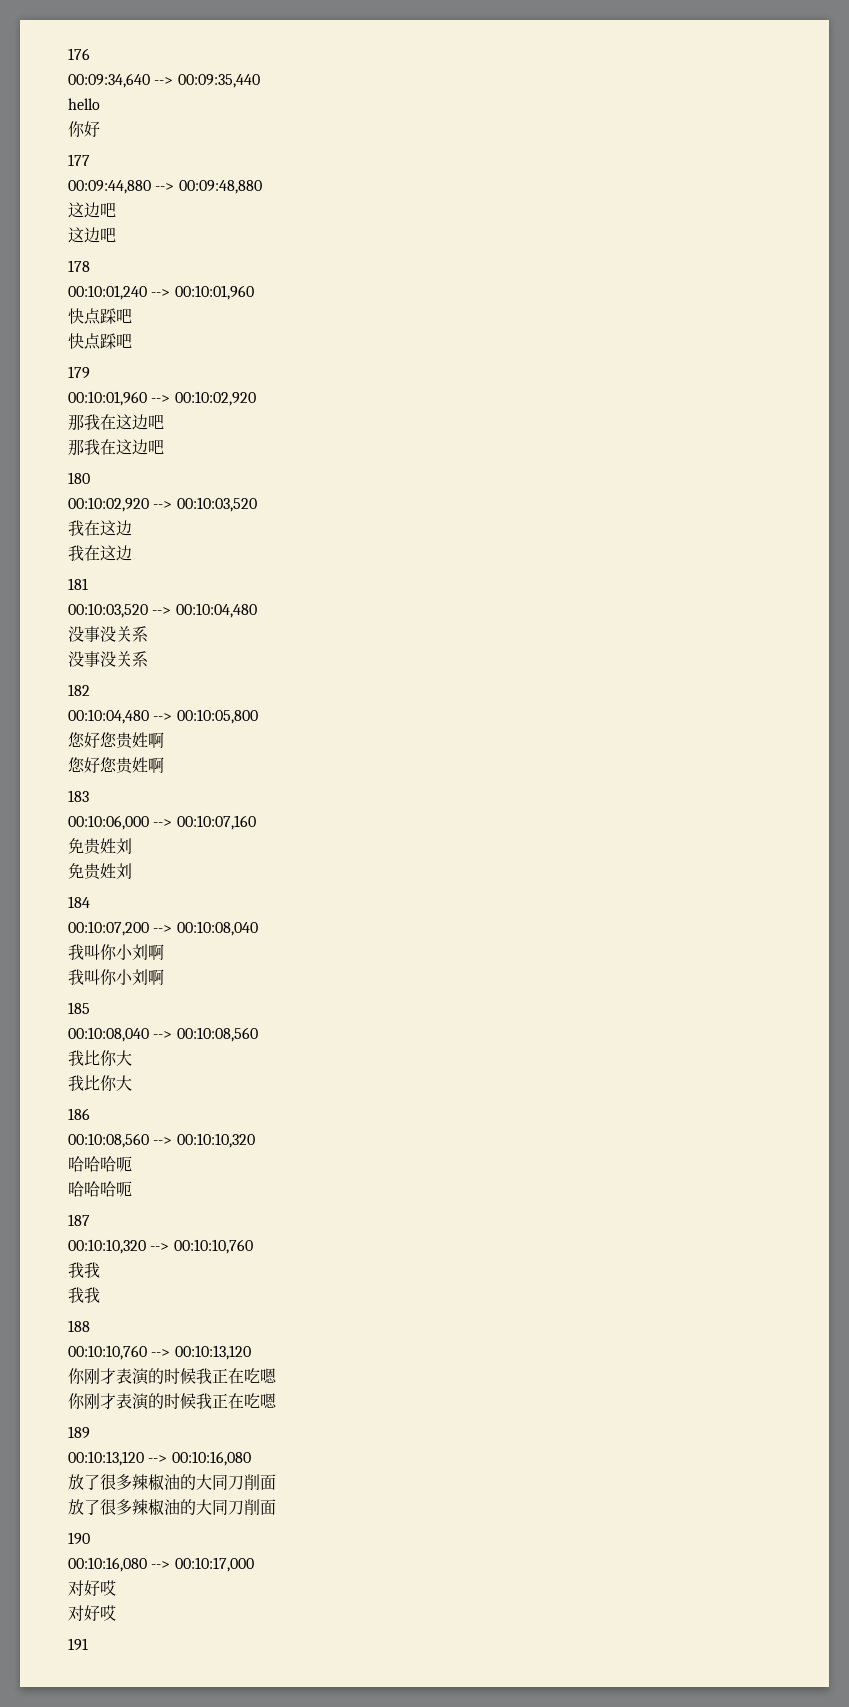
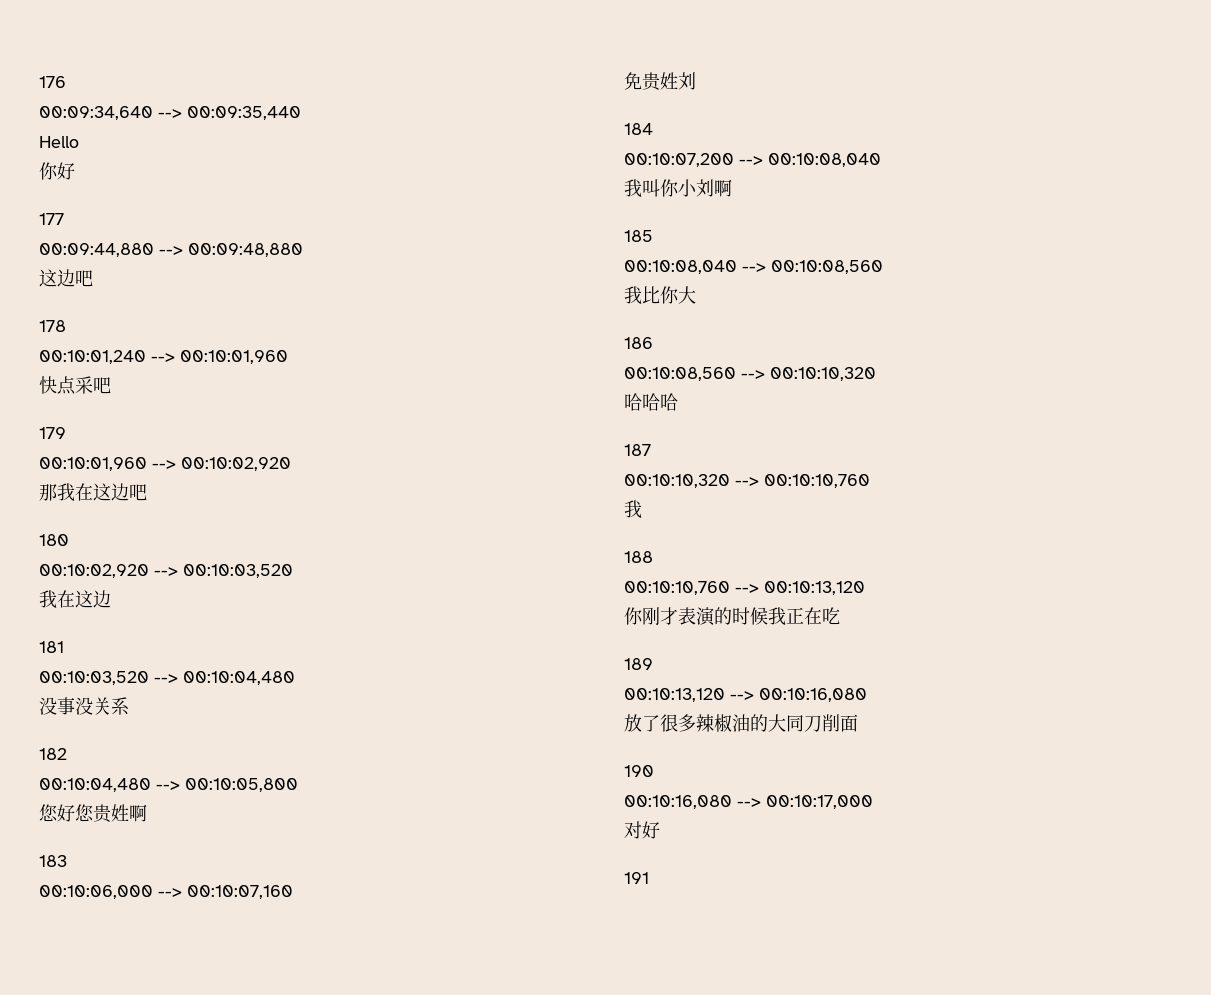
- hello
+ Hello
  00:09:44,880 --> 00:09:48,880
- 这边吧
  00:10:01,240 --> 00:10:01,960
- 快点踩吧
- 快点踩吧
+ 快点采吧
  00:10:01,960 --> 00:10:02,920
- 那我在这边吧
  00:10:02,920 --> 00:10:03,520
- 我在这边
  00:10:03,520 --> 00:10:04,480
- 没事没关系
  00:10:04,480 --> 00:10:05,800
- 您好您贵姓啊
  00:10:06,000 --> 00:10:07,160
- 免贵姓刘
  00:10:07,200 --> 00:10:08,040
- 我叫你小刘啊
  00:10:08,040 --> 00:10:08,560
- 我比你大
  00:10:08,560 --> 00:10:10,320
- 哈哈哈呃
- 哈哈哈呃
+ 哈哈哈
  00:10:10,320 --> 00:10:10,760
- 我我
- 我我
+ 我
  00:10:10,760 --> 00:10:13,120
- 你刚才表演的时候我正在吃嗯
- 你刚才表演的时候我正在吃嗯
+ 你刚才表演的时候我正在吃
  00:10:13,120 --> 00:10:16,080
- 放了很多辣椒油的大同刀削面
  00:10:16,080 --> 00:10:17,000
- 对好哎
- 对好哎
+ 对好

